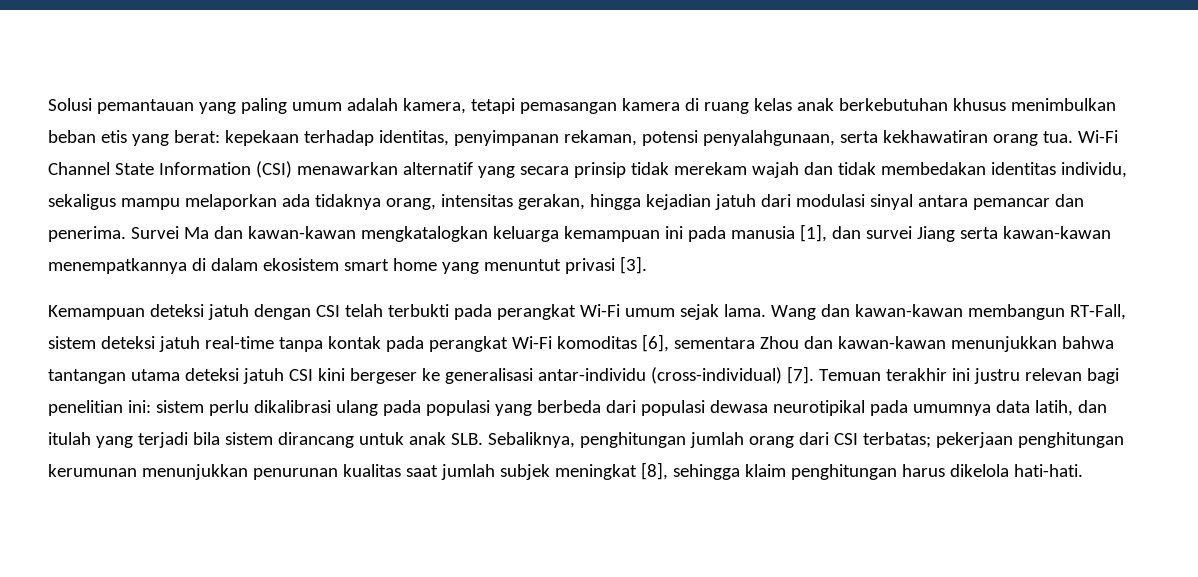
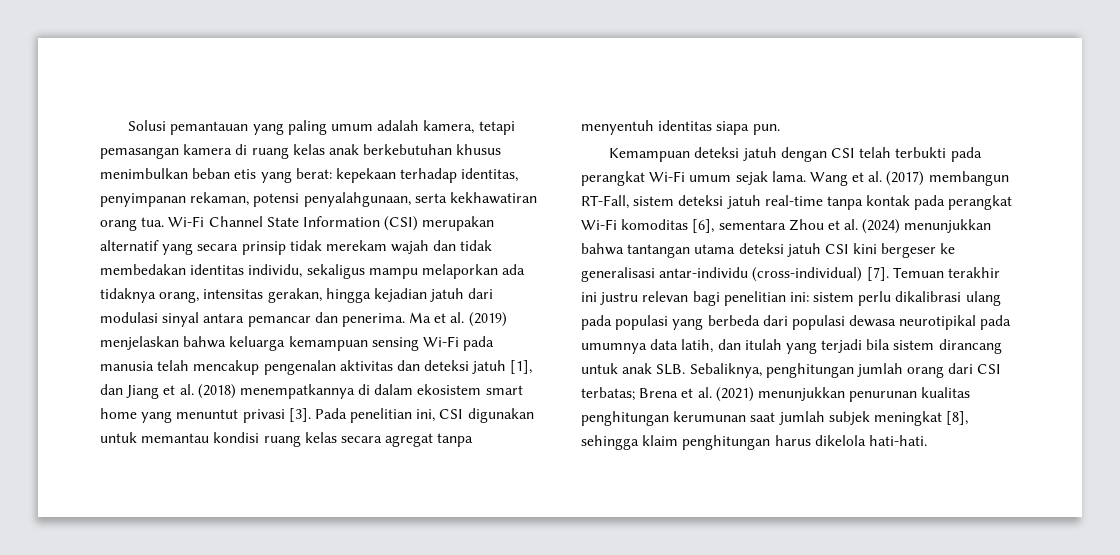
- Wi-Fi Channel State Information (CSI) menawarkan alternatif yang secara prinsip tidak merekam wajah dan tidak membedakan identitas individu, sekaligus mampu melaporkan ada tidaknya orang, intensitas gerakan, hingga kejadian jatuh dari modulasi sinyal antara pemancar dan penerima.
+ Wi-Fi Channel State Information (CSI) merupakan alternatif yang secara prinsip tidak merekam wajah dan tidak membedakan identitas individu, sekaligus mampu melaporkan ada tidaknya orang, intensitas gerakan, hingga kejadian jatuh dari modulasi sinyal antara pemancar dan penerima.
- Survei Ma dan kawan-kawan mengkatalogkan keluarga kemampuan ini pada manusia [1], dan survei Jiang serta kawan-kawan menempatkannya di dalam ekosistem smart home yang menuntut privasi [3].
+ Ma et al. (2019) menjelaskan bahwa keluarga kemampuan sensing Wi-Fi pada manusia telah mencakup pengenalan aktivitas dan deteksi jatuh [1], dan Jiang et al. (2018) menempatkannya di dalam ekosistem smart home yang menuntut privasi [3]. Pada penelitian ini, CSI digunakan untuk memantau kondisi ruang kelas secara agregat tanpa menyentuh identitas siapa pun.
- Wang dan kawan-kawan membangun RT-Fall, sistem deteksi jatuh real-time tanpa kontak pada perangkat Wi-Fi komoditas [6], sementara Zhou dan kawan-kawan menunjukkan bahwa tantangan utama deteksi jatuh CSI kini bergeser ke generalisasi antar-individu (cross-individual) [7].
+ Wang et al. (2017) membangun RT-Fall, sistem deteksi jatuh real-time tanpa kontak pada perangkat Wi-Fi komoditas [6], sementara Zhou et al. (2024) menunjukkan bahwa tantangan utama deteksi jatuh CSI kini bergeser ke generalisasi antar-individu (cross-individual) [7].
- Temuan terakhir ini justru relevan bagi penelitian ini: sistem perlu dikalibrasi ulang pada populasi yang berbeda dari populasi dewasa neurotipikal pada umumnya data latih, dan itulah yang terjadi bila sistem dirancang untuk anak SLB. Sebaliknya, penghitungan jumlah orang dari CSI terbatas; pekerjaan penghitungan kerumunan menunjukkan penurunan kualitas saat jumlah subjek meningkat [8], sehingga klaim penghitungan harus dikelola hati-hati.
+ Temuan terakhir ini justru relevan bagi penelitian ini: sistem perlu dikalibrasi ulang pada populasi yang berbeda dari populasi dewasa neurotipikal pada umumnya data latih, dan itulah yang terjadi bila sistem dirancang untuk anak SLB. Sebaliknya, penghitungan jumlah orang dari CSI terbatas; Brena et al. (2021) menunjukkan penurunan kualitas penghitungan kerumunan saat jumlah subjek meningkat [8], sehingga klaim penghitungan harus dikelola hati-hati.

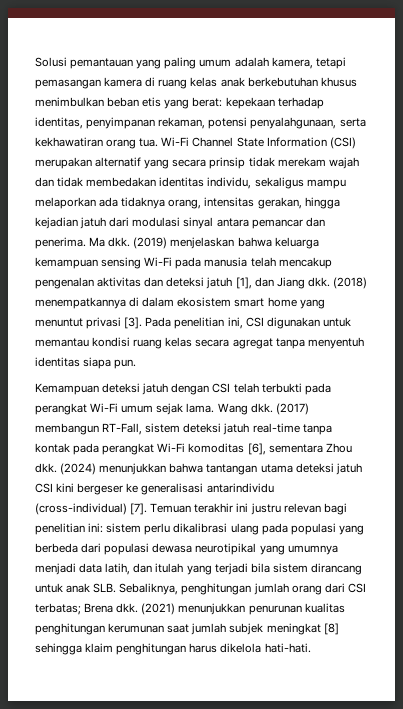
- Ma et al. (2019) menjelaskan bahwa keluarga kemampuan sensing Wi-Fi pada manusia telah mencakup pengenalan aktivitas dan deteksi jatuh [1], dan Jiang et al. (2018) menempatkannya di dalam ekosistem smart home yang menuntut privasi [3].
+ Ma dkk. (2019) menjelaskan bahwa keluarga kemampuan sensing Wi-Fi pada manusia telah mencakup pengenalan aktivitas dan deteksi jatuh [1], dan Jiang dkk. (2018) menempatkannya di dalam ekosistem smart home yang menuntut privasi [3].
- Wang et al. (2017) membangun RT-Fall, sistem deteksi jatuh real-time tanpa kontak pada perangkat Wi-Fi komoditas [6], sementara Zhou et al. (2024) menunjukkan bahwa tantangan utama deteksi jatuh CSI kini bergeser ke generalisasi antar-individu (cross-individual) [7].
+ Wang dkk. (2017) membangun RT-Fall, sistem deteksi jatuh real-time tanpa kontak pada perangkat Wi-Fi komoditas [6], sementara Zhou dkk. (2024) menunjukkan bahwa tantangan utama deteksi jatuh CSI kini bergeser ke generalisasi antarindividu (cross-individual) [7].
- Temuan terakhir ini justru relevan bagi penelitian ini: sistem perlu dikalibrasi ulang pada populasi yang berbeda dari populasi dewasa neurotipikal pada umumnya data latih, dan itulah yang terjadi bila sistem dirancang untuk anak SLB. Sebaliknya, penghitungan jumlah orang dari CSI terbatas; Brena et al. (2021) menunjukkan penurunan kualitas penghitungan kerumunan saat jumlah subjek meningkat [8], sehingga klaim penghitungan harus dikelola hati-hati.
+ Temuan terakhir ini justru relevan bagi penelitian ini: sistem perlu dikalibrasi ulang pada populasi yang berbeda dari populasi dewasa neurotipikal yang umumnya menjadi data latih, dan itulah yang terjadi bila sistem dirancang untuk anak SLB. Sebaliknya, penghitungan jumlah orang dari CSI terbatas; Brena dkk. (2021) menunjukkan penurunan kualitas penghitungan kerumunan saat jumlah subjek meningkat [8] sehingga klaim penghitungan harus dikelola hati-hati.

